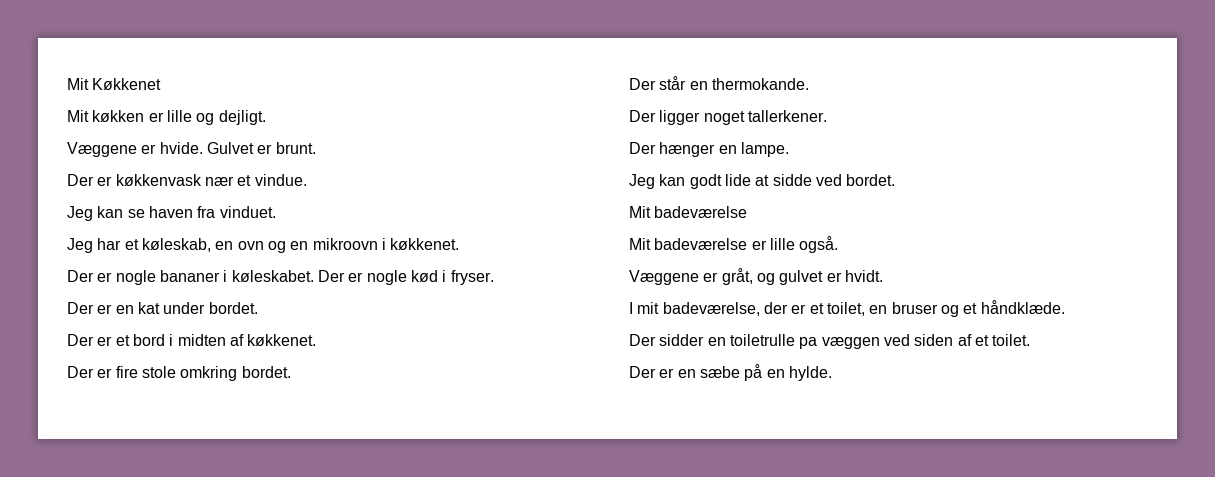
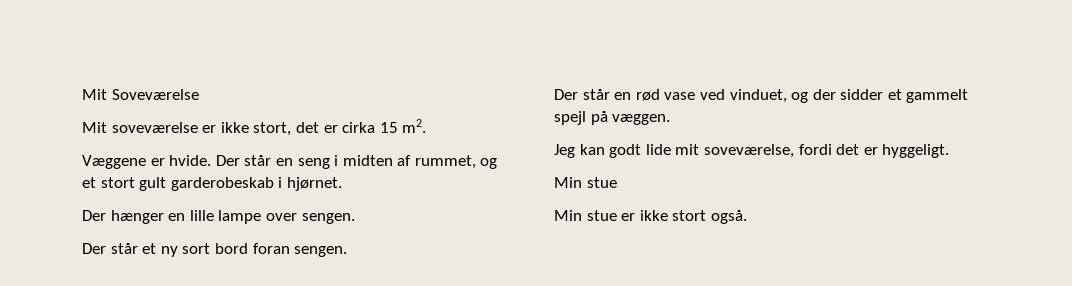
- Mit Køkkenet
- Mit køkken er lille og dejligt.
- Væggene er hvide. Gulvet er brunt.
- Der er køkkenvask nær et vindue.
- Jeg kan se haven fra vinduet.
- Jeg har et køleskab, en ovn og en mikroovn i køkkenet.
- Der er nogle bananer i køleskabet. Der er nogle kød i fryser.
- Der er en kat under bordet.
- Der er et bord i midten af køkkenet.
- Der er fire stole omkring bordet.
- Der står en thermokande.
- Der ligger noget tallerkener.
- Der hænger en lampe.
- Jeg kan godt lide at sidde ved bordet.
- Mit badeværelse
- Mit badeværelse er lille også.
- Væggene er gråt, og gulvet er hvidt.
- I mit badeværelse, der er et toilet, en bruser og et håndklæde.
- Der sidder en toiletrulle pa væggen ved siden af et toilet.
- Der er en sæbe på en hylde.
+ Mit Soveværelse
+ Mit soveværelse er ikke stort, det er cirka 15 m2.
+ Væggene er hvide. Der står en seng i midten af rummet, og et stort gult garderobeskab i hjørnet.
+ Der hænger en lille lampe over sengen.
+ Der står et ny sort bord foran sengen.
+ Der står en rød vase ved vinduet, og der sidder et gammelt spejl på væggen.
+ Jeg kan godt lide mit soveværelse, fordi det er hyggeligt.
+ Min stue
+ Min stue er ikke stort også.

